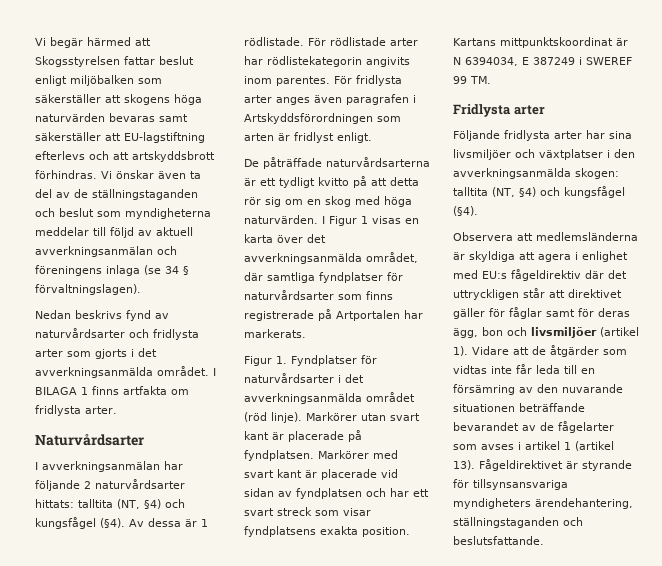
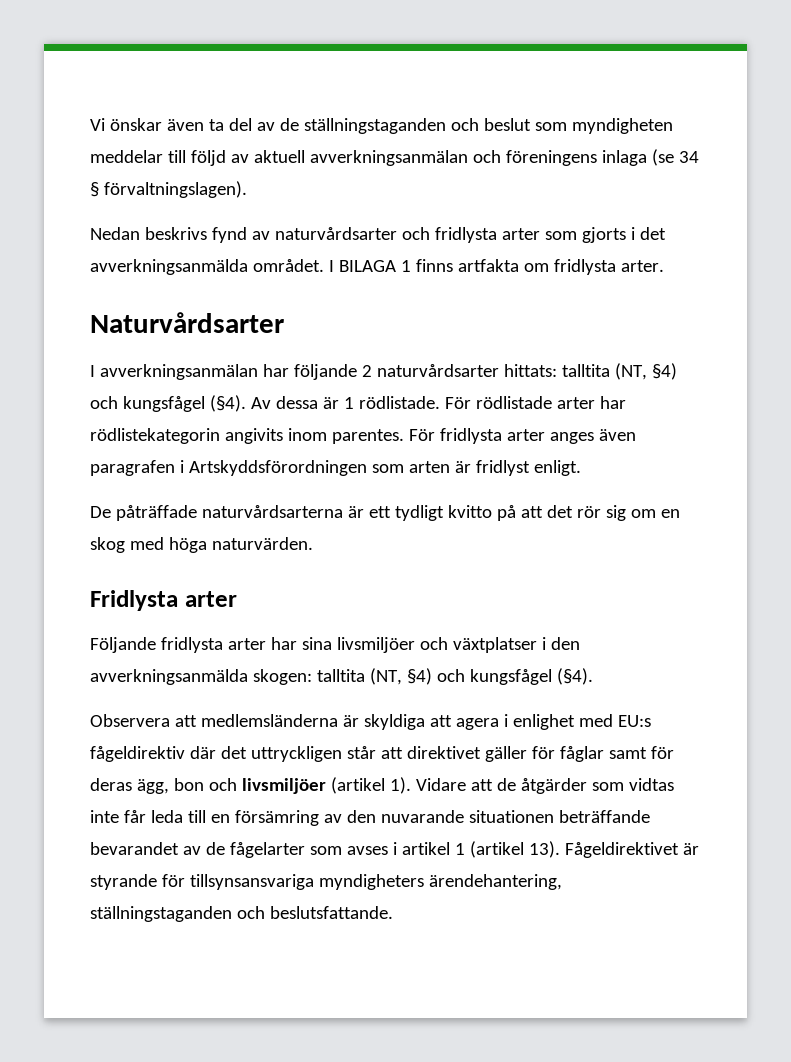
- Vi begär härmed att Skogsstyrelsen fattar beslut enligt miljöbalken som säkerställer att skogens höga naturvärden bevaras samt säkerställer att EU-lagstiftning efterlevs och att artskyddsbrott förhindras. Vi önskar även ta del av de ställningstaganden och beslut som myndigheterna meddelar till följd av aktuell avverkningsanmälan och föreningens inlaga (se 34 § förvaltningslagen).
+ Vi önskar även ta del av de ställningstaganden och beslut som myndigheten meddelar till följd av aktuell avverkningsanmälan och föreningens inlaga (se 34 § förvaltningslagen).
- De påträffade naturvårdsarterna är ett tydligt kvitto på att detta rör sig om en skog med höga naturvärden. I Figur 1 visas en karta över det avverkningsanmälda området, där samtliga fyndplatser för naturvårdsarter som finns registrerade på Artportalen har markerats.
- Figur 1. Fyndplatser för naturvårdsarter i det avverkningsanmälda området (röd linje). Markörer utan svart kant är placerade på fyndplatsen. Markörer med svart kant är placerade vid sidan av fyndplatsen och har ett svart streck som visar fyndplatsens exakta position. Kartans mittpunktskoordinat är N 6394034, E 387249 i SWEREF 99 TM.
+ De påträffade naturvårdsarterna är ett tydligt kvitto på att det rör sig om en skog med höga naturvärden.

